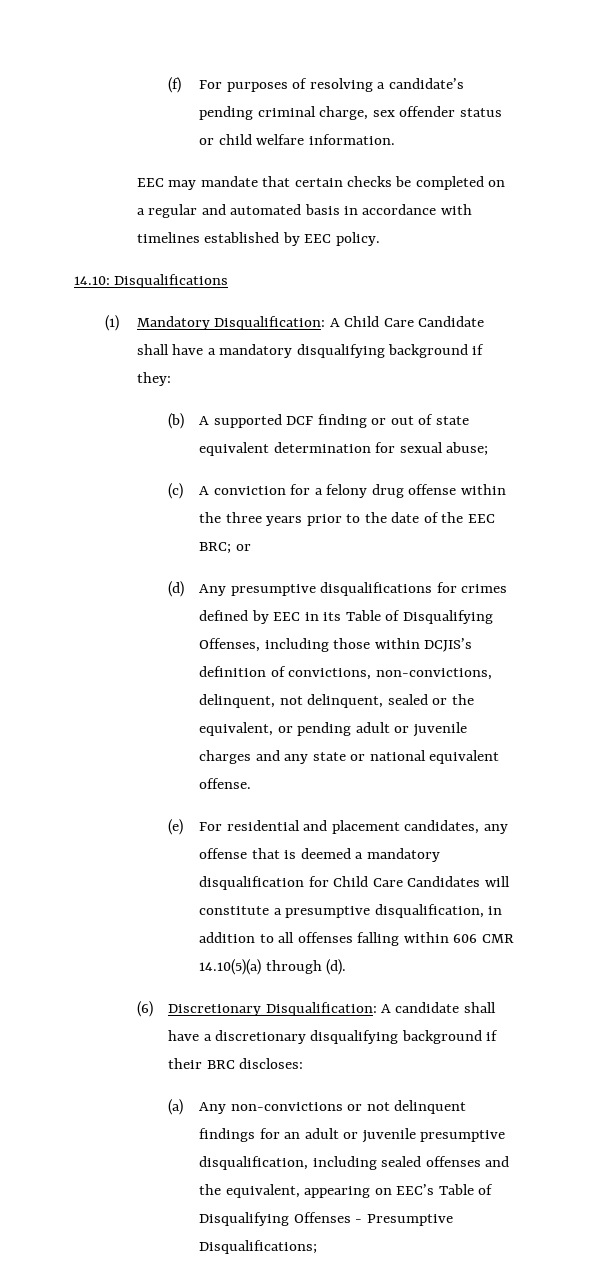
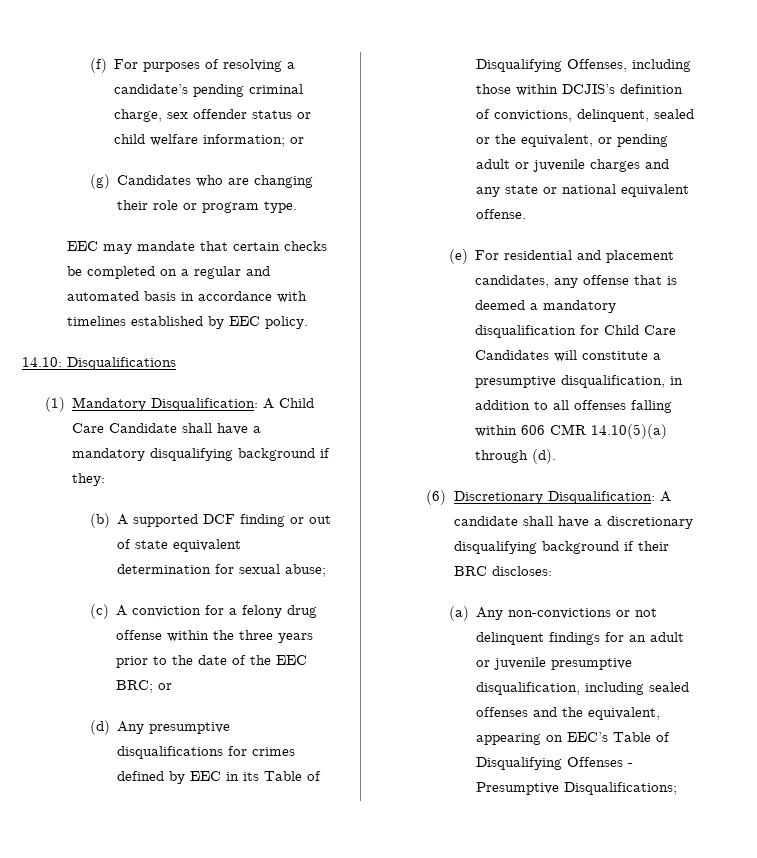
- (f) For purposes of resolving a candidate’s pending criminal charge, sex offender status or child welfare information.
+ (f) For purposes of resolving a candidate’s pending criminal charge, sex offender status or child welfare information; or
+ (g) Candidates who are changing their role or program type.
- (d) Any presumptive disqualifications for crimes defined by EEC in its Table of Disqualifying Offenses, including those within DCJIS’s definition of convictions, non-convictions, delinquent, not delinquent, sealed or the equivalent, or pending adult or juvenile charges and any state or national equivalent offense.
+ (d) Any presumptive disqualifications for crimes defined by EEC in its Table of Disqualifying Offenses, including those within DCJIS’s definition of convictions, delinquent, sealed or the equivalent, or pending adult or juvenile charges and any state or national equivalent offense.

